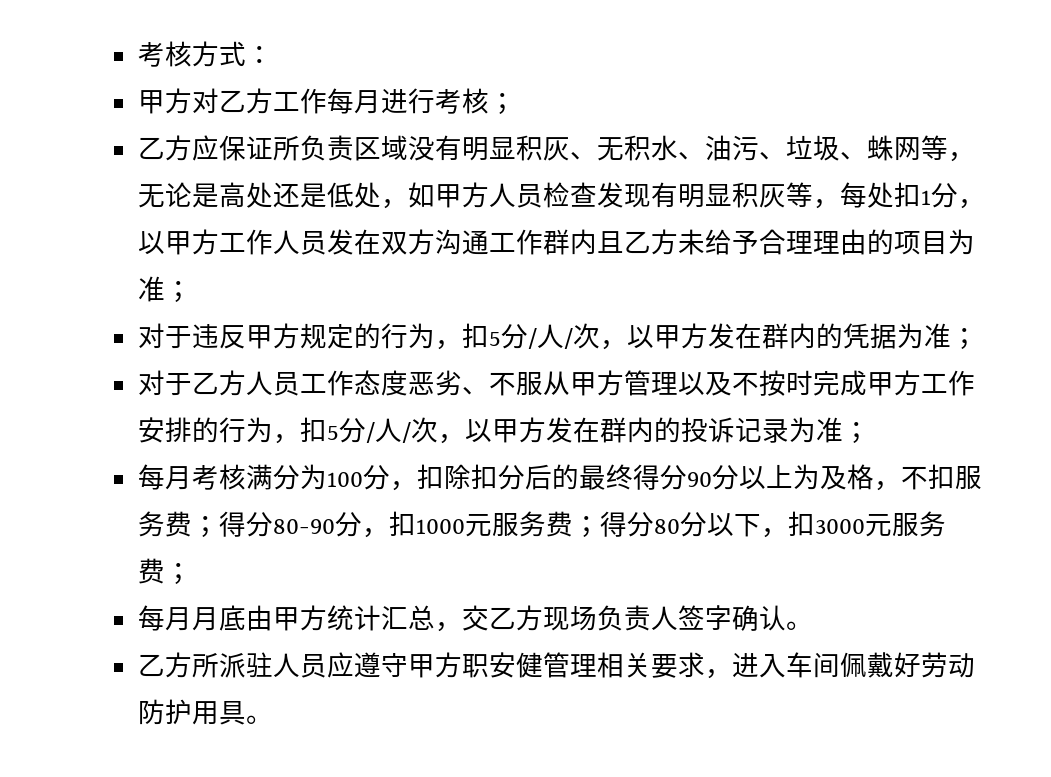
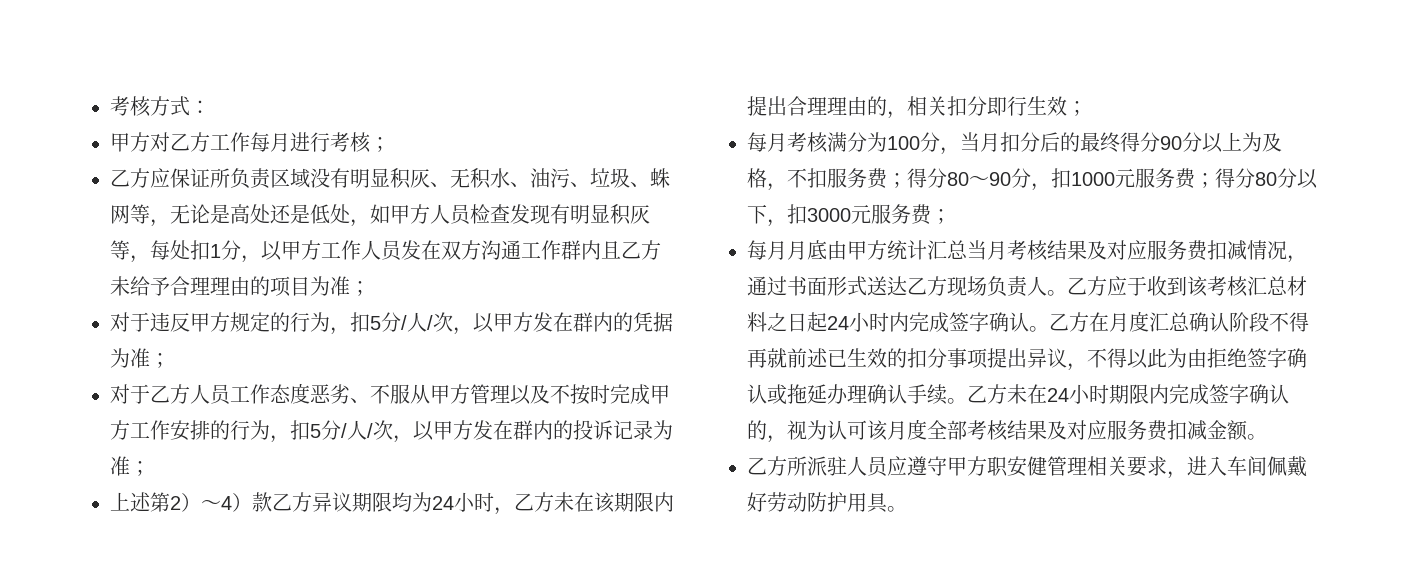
+ 上述第2）～4）款乙方异议期限均为24小时，乙方未在该期限内提出合理理由的，相关扣分即行生效；
- 每月考核满分为100分，扣除扣分后的最终得分90分以上为及格，不扣服务费；得分80-90分，扣1000元服务费；得分80分以下，扣3000元服务费；
+ 每月考核满分为100分，当月扣分后的最终得分90分以上为及格，不扣服务费；得分80～90分，扣1000元服务费；得分80分以下，扣3000元服务费；
- 每月月底由甲方统计汇总，交乙方现场负责人签字确认。
+ 每月月底由甲方统计汇总当月考核结果及对应服务费扣减情况，通过书面形式送达乙方现场负责人。乙方应于收到该考核汇总材料之日起24小时内完成签字确认。乙方在月度汇总确认阶段不得再就前述已生效的扣分事项提出异议，不得以此为由拒绝签字确认或拖延办理确认手续。乙方未在24小时期限内完成签字确认的，视为认可该月度全部考核结果及对应服务费扣减金额。

